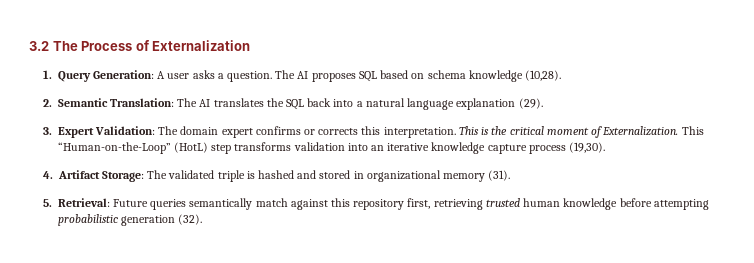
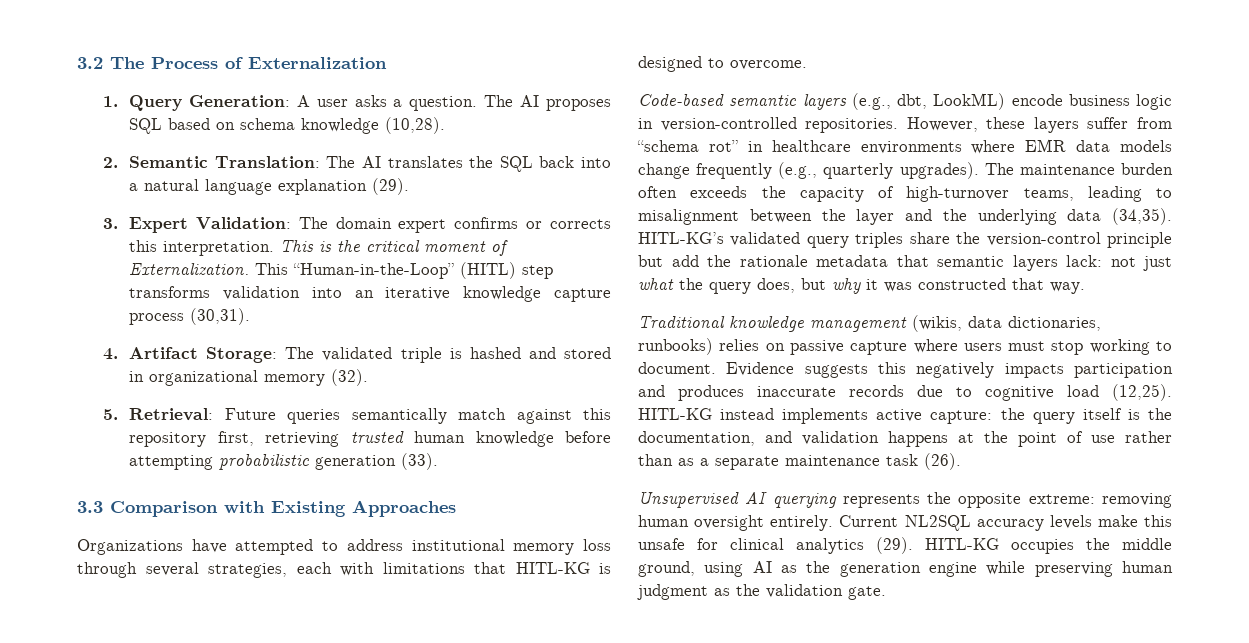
- This “Human-on-the-Loop” (HotL) step transforms validation into an iterative knowledge capture process (19,30).
+ This “Human-in-the-Loop” (HITL) step transforms validation into an iterative knowledge capture process (30,31).
- 4. Artifact Storage: The validated triple is hashed and stored in organizational memory (31).
+ 4. Artifact Storage: The validated triple is hashed and stored in organizational memory (32).
- 5. Retrieval: Future queries semantically match against this repository first, retrieving trusted human knowledge before attempting probabilistic generation (32).
+ 5. Retrieval: Future queries semantically match against this repository first, retrieving trusted human knowledge before attempting probabilistic generation (33).
+ 3.3 Comparison with Existing Approaches
+ Organizations have attempted to address institutional memory loss through several strategies, each with limitations that HITL-KG is designed to overcome.
+ Code-based semantic layers (e.g., dbt, LookML) encode business logic in version-controlled repositories. However, these layers suffer from “schema rot” in healthcare environments where EMR data models change frequently (e.g., quarterly upgrades). The maintenance burden often exceeds the capacity of high-turnover teams, leading to misalignment between the layer and the underlying data (34,35). HITL-KG’s validated query triples share the version-control principle but add the rationale metadata that semantic layers lack: not just what the query does, but why it was constructed that way.
+ Traditional knowledge management (wikis, data dictionaries, runbooks) relies on passive capture where users must stop working to document. Evidence suggests this negatively impacts participation and produces inaccurate records due to cognitive load (12,25). HITL-KG instead implements active capture: the query itself is the documentation, and validation happens at the point of use rather than as a separate maintenance task (26).
+ Unsupervised AI querying represents the opposite extreme: removing human oversight entirely. Current NL2SQL accuracy levels make this unsafe for clinical analytics (29). HITL-KG occupies the middle ground, using AI as the generation engine while preserving human judgment as the validation gate.

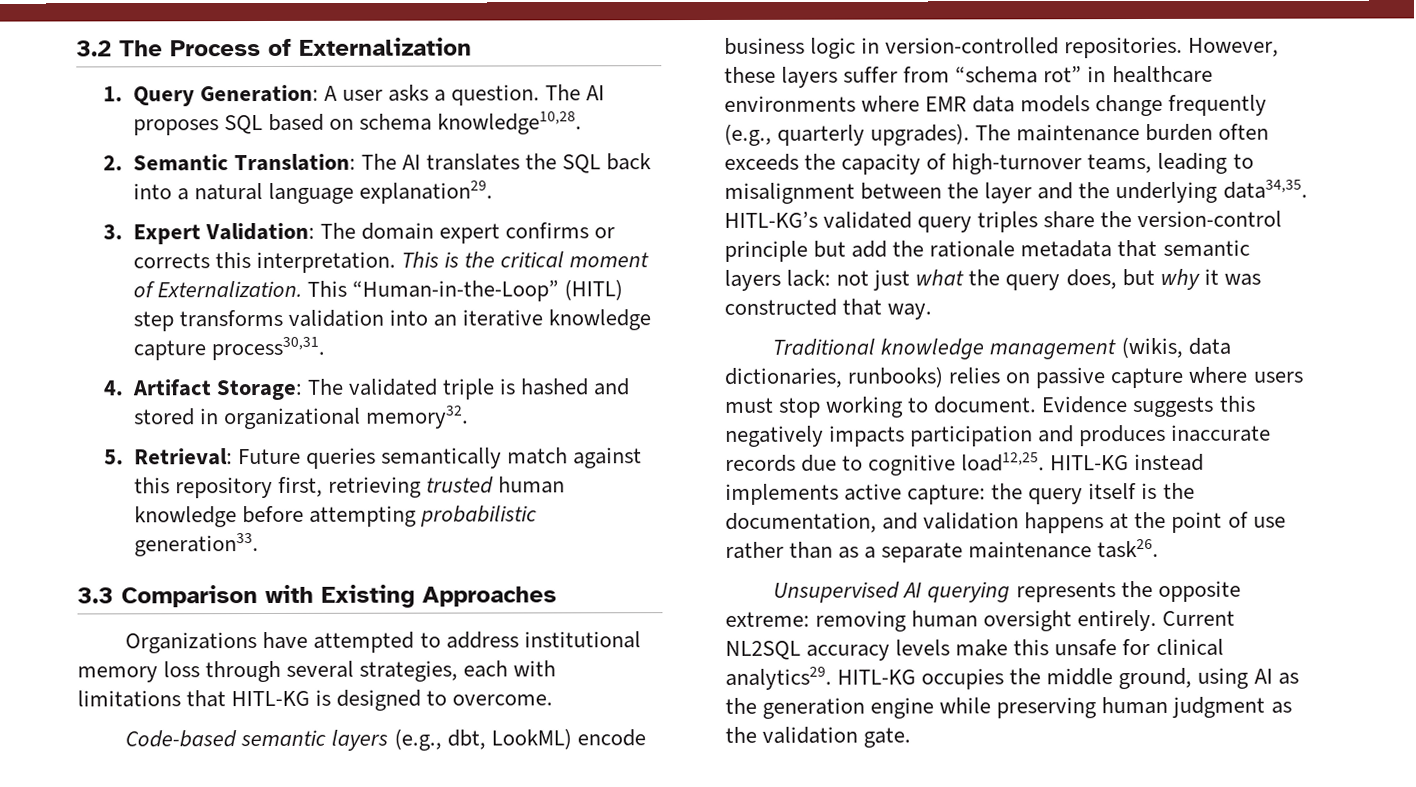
- The AI proposes SQL based on schema knowledge (10,28).
+ The AI proposes SQL based on schema knowledge10,28.
- 2. Semantic Translation: The AI translates the SQL back into a natural language explanation (29).
+ 2. Semantic Translation: The AI translates the SQL back into a natural language explanation29.
- This “Human-in-the-Loop” (HITL) step transforms validation into an iterative knowledge capture process (30,31).
+ This “Human-in-the-Loop” (HITL) step transforms validation into an iterative knowledge capture process30,31.
- 4. Artifact Storage: The validated triple is hashed and stored in organizational memory (32).
+ 4. Artifact Storage: The validated triple is hashed and stored in organizational memory32.
- 5. Retrieval: Future queries semantically match against this repository first, retrieving trusted human knowledge before attempting probabilistic generation (33).
+ 5. Retrieval: Future queries semantically match against this repository first, retrieving trusted human knowledge before attempting probabilistic generation33.
- The maintenance burden often exceeds the capacity of high-turnover teams, leading to misalignment between the layer and the underlying data (34,35).
+ The maintenance burden often exceeds the capacity of high-turnover teams, leading to misalignment between the layer and the underlying data34,35.
- Evidence suggests this negatively impacts participation and produces inaccurate records due to cognitive load (12,25).
+ Evidence suggests this negatively impacts participation and produces inaccurate records due to cognitive load12,25.
- HITL-KG instead implements active capture: the query itself is the documentation, and validation happens at the point of use rather than as a separate maintenance task (26).
+ HITL-KG instead implements active capture: the query itself is the documentation, and validation happens at the point of use rather than as a separate maintenance task26.
- Current NL2SQL accuracy levels make this unsafe for clinical analytics (29).
+ Current NL2SQL accuracy levels make this unsafe for clinical analytics29.

